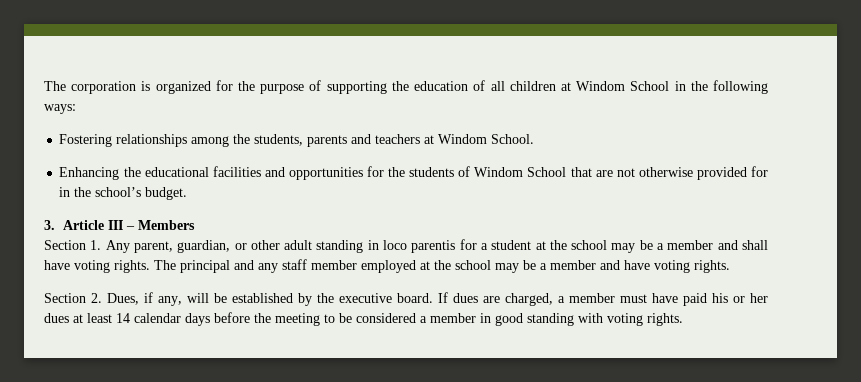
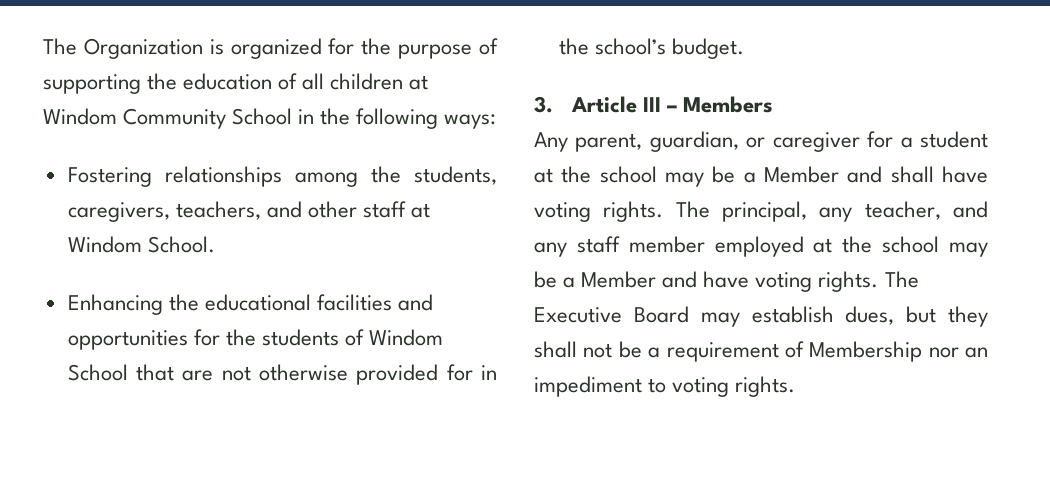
- The corporation is organized for the purpose of supporting the education of all children at Windom School in the following ways:
+ The Organization is organized for the purpose of supporting the education of all children at Windom Community School in the following ways:
- Fostering relationships among the students, parents and teachers at Windom School.
+ Fostering relationships among the students, caregivers, teachers, and other staff at Windom School.
- Section 1. Any parent, guardian, or other adult standing in loco parentis for a student at the school may be a member and shall have voting rights.
+ Any parent, guardian, or caregiver for a student at the school may be a Member and shall have voting rights.
- The principal and any staff member employed at the school may be a member and have voting rights.
- Section 2. Dues, if any, will be established by the executive board. If dues are charged, a member must have paid his or her dues at least 14 calendar days before the meeting to be considered a member in good standing with voting rights.
+ The principal, any teacher, and any staff member employed at the school may be a Member and have voting rights. The Executive Board may establish dues, but they shall not be a requirement of Membership nor an impediment to voting rights.

